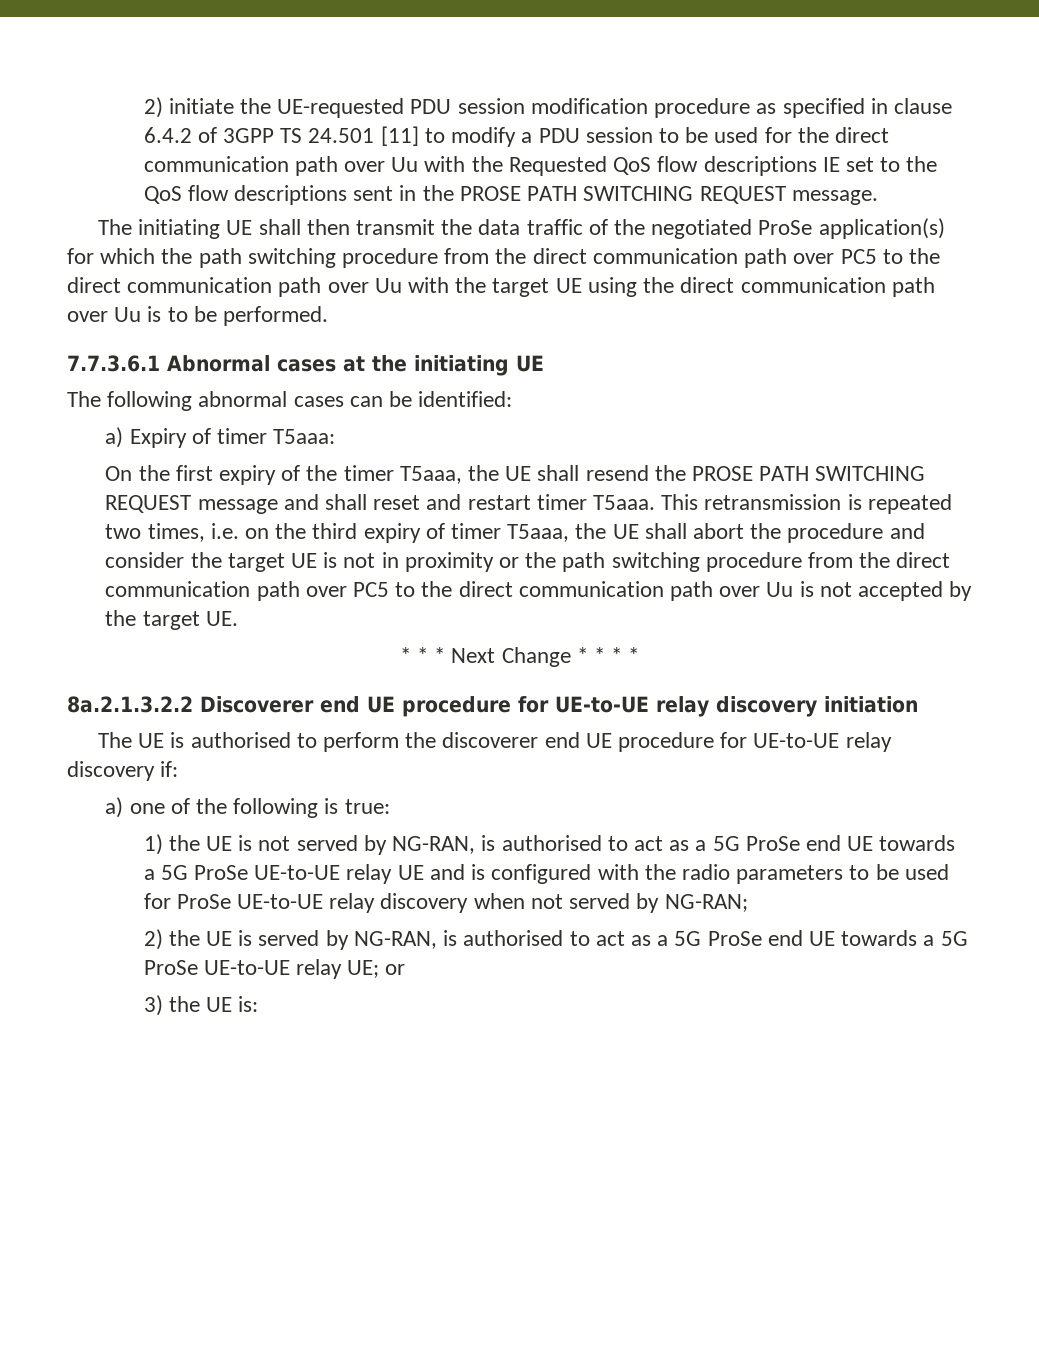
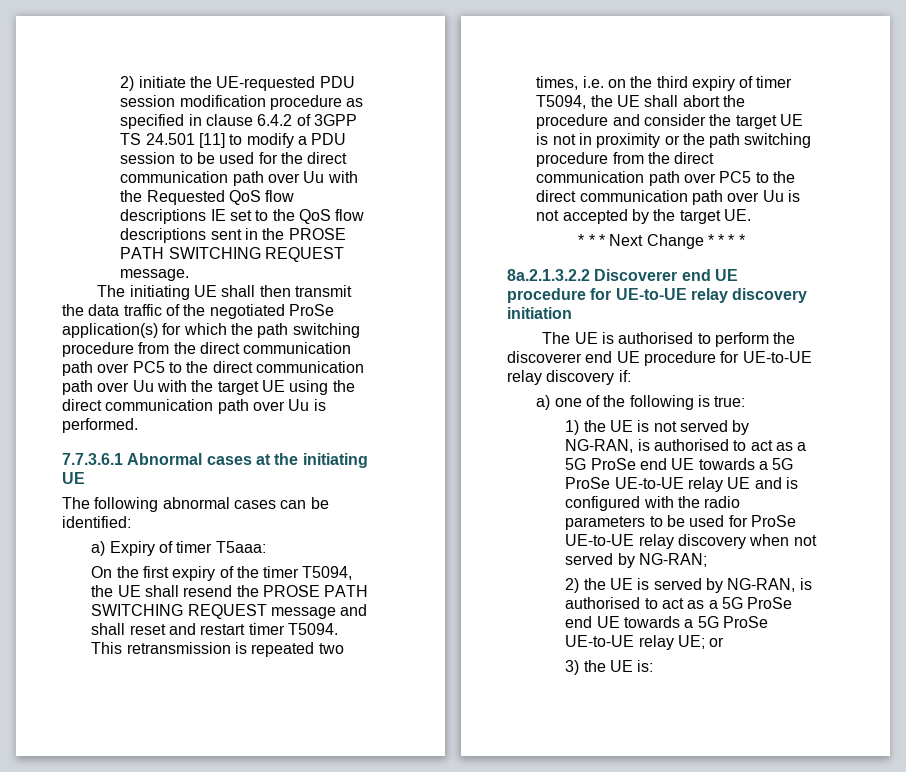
- The initiating UE shall then transmit the data traffic of the negotiated ProSe application(s) for which the path switching procedure from the direct communication path over PC5 to the direct communication path over Uu with the target UE using the direct communication path over Uu is to be performed.
+ The initiating UE shall then transmit the data traffic of the negotiated ProSe application(s) for which the path switching procedure from the direct communication path over PC5 to the direct communication path over Uu with the target UE using the direct communication path over Uu is performed.
- On the first expiry of the timer T5aaa, the UE shall resend the PROSE PATH SWITCHING REQUEST message and shall reset and restart timer T5aaa.
+ On the first expiry of the timer T5094, the UE shall resend the PROSE PATH SWITCHING REQUEST message and shall reset and restart timer T5094.
- This retransmission is repeated two times, i.e. on the third expiry of timer T5aaa, the UE shall abort the procedure and consider the target UE is not in proximity or the path switching procedure from the direct communication path over PC5 to the direct communication path over Uu is not accepted by the target UE.
+ This retransmission is repeated two times, i.e. on the third expiry of timer T5094, the UE shall abort the procedure and consider the target UE is not in proximity or the path switching procedure from the direct communication path over PC5 to the direct communication path over Uu is not accepted by the target UE.

